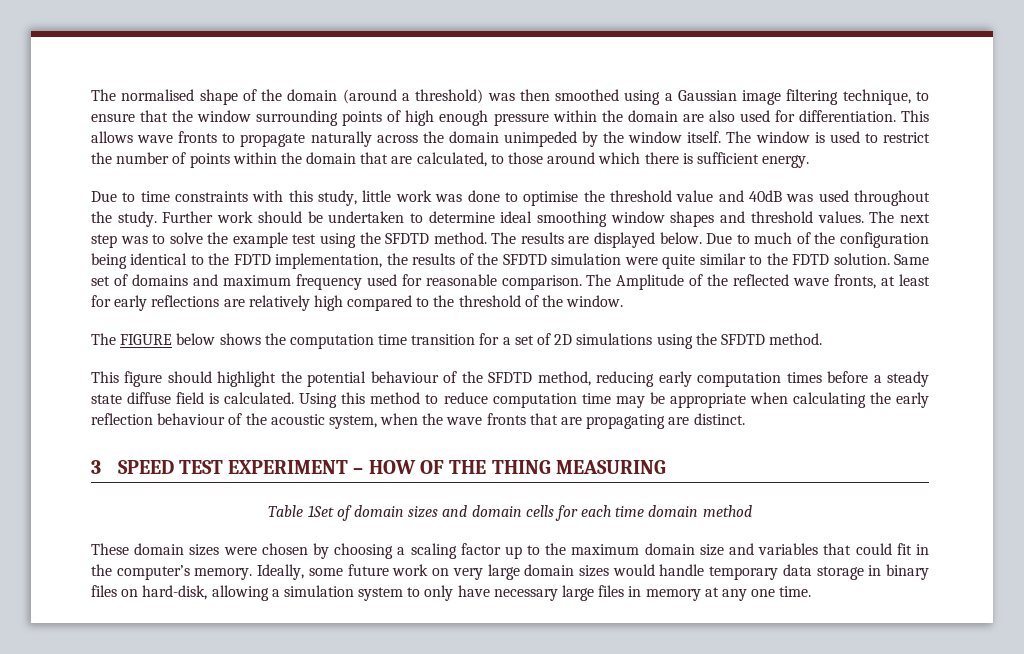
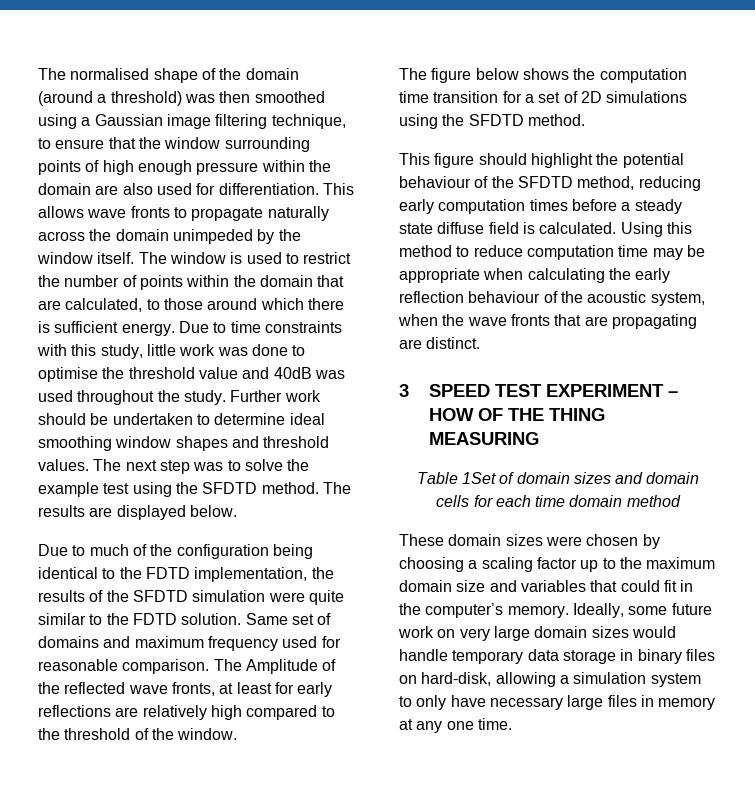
- The window is used to restrict the number of points within the domain that are calculated, to those around which there is sufficient energy.
- Due to time constraints with this study, little work was done to optimise the threshold value and 40dB was used throughout the study.
+ The window is used to restrict the number of points within the domain that are calculated, to those around which there is sufficient energy. Due to time constraints with this study, little work was done to optimise the threshold value and 40dB was used throughout the study.
- The results are displayed below. Due to much of the configuration being identical to the FDTD implementation, the results of the SFDTD simulation were quite similar to the FDTD solution.
+ The results are displayed below.
+ Due to much of the configuration being identical to the FDTD implementation, the results of the SFDTD simulation were quite similar to the FDTD solution.
- The FIGURE below shows the computation time transition for a set of 2D simulations using the SFDTD method.
+ The figure below shows the computation time transition for a set of 2D simulations using the SFDTD method.

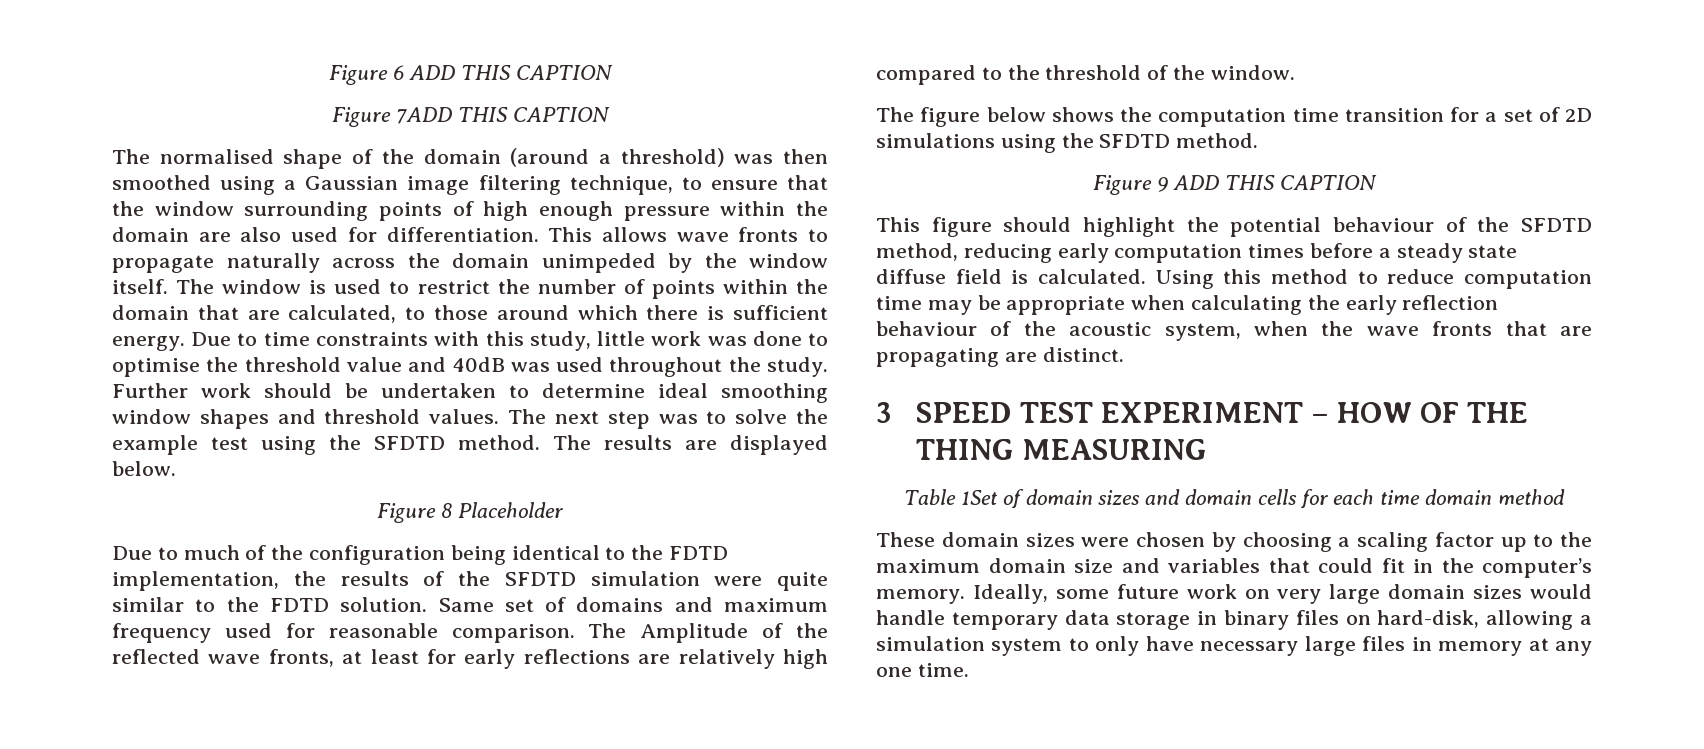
+ Figure 6 ADD THIS CAPTION
+ Figure 7ADD THIS CAPTION
+ Figure 8 Placeholder
+ Figure 9 ADD THIS CAPTION

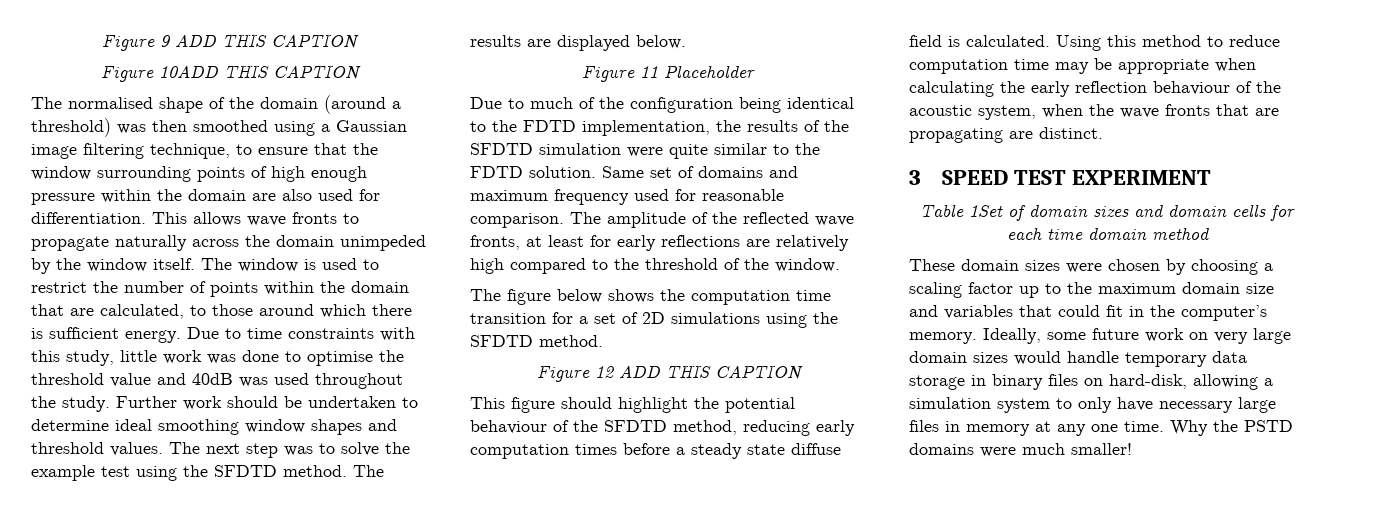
- Figure 6 ADD THIS CAPTION
+ Figure 9 ADD THIS CAPTION
- Figure 7ADD THIS CAPTION
+ Figure 10ADD THIS CAPTION
- Figure 8 Placeholder
+ Figure 11 Placeholder
- The Amplitude of the reflected wave fronts, at least for early reflections are relatively high compared to the threshold of the window.
+ The amplitude of the reflected wave fronts, at least for early reflections are relatively high compared to the threshold of the window.
- Figure 9 ADD THIS CAPTION
+ Figure 12 ADD THIS CAPTION
- 3 SPEED TEST EXPERIMENT – HOW OF THE THING MEASURING
+ 3 SPEED TEST EXPERIMENT
+ Why the PSTD domains were much smaller!

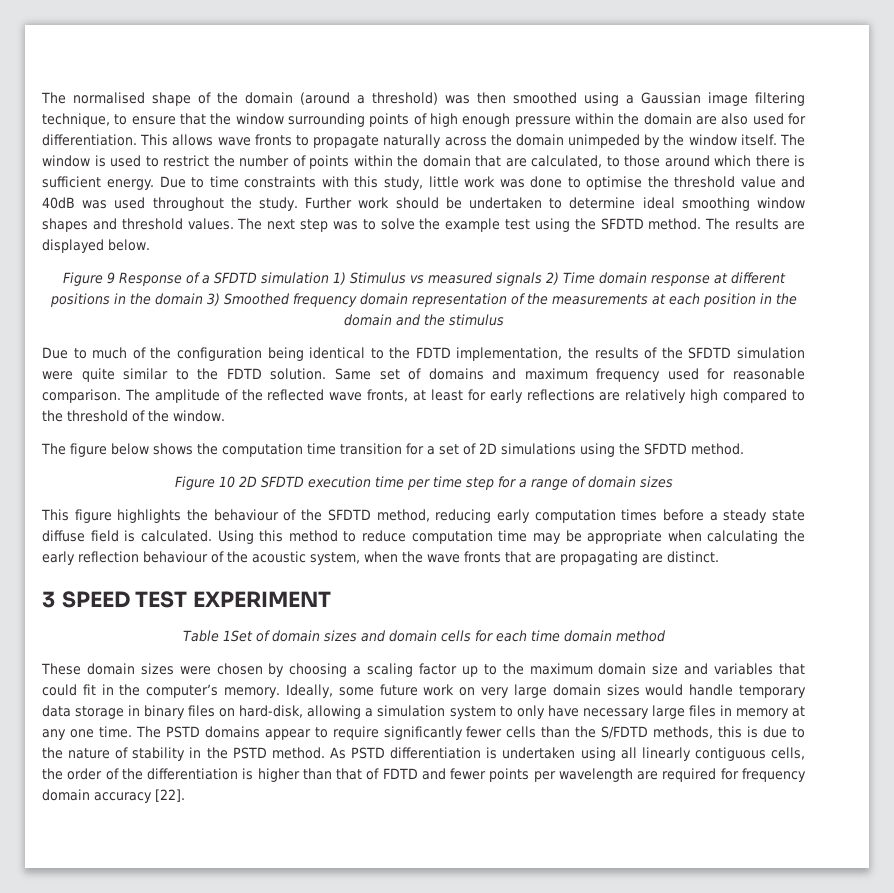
- Figure 9 ADD THIS CAPTION
- Figure 10ADD THIS CAPTION
- Figure 11 Placeholder
+ Figure 9 Response of a SFDTD simulation 1) Stimulus vs measured signals 2) Time domain response at different positions in the domain 3) Smoothed frequency domain representation of the measurements at each position in the domain and the stimulus
- Figure 12 ADD THIS CAPTION
- This figure should highlight the potential behaviour of the SFDTD method, reducing early computation times before a steady state diffuse field is calculated.
+ Figure 10 2D SFDTD execution time per time step for a range of domain sizes
+ This figure highlights the behaviour of the SFDTD method, reducing early computation times before a steady state diffuse field is calculated.
- Why the PSTD domains were much smaller!
+ The PSTD domains appear to require significantly fewer cells than the S/FDTD methods, this is due to the nature of stability in the PSTD method. As PSTD differentiation is undertaken using all linearly contiguous cells, the order of the differentiation is higher than that of FDTD and fewer points per wavelength are required for frequency domain accuracy [22].

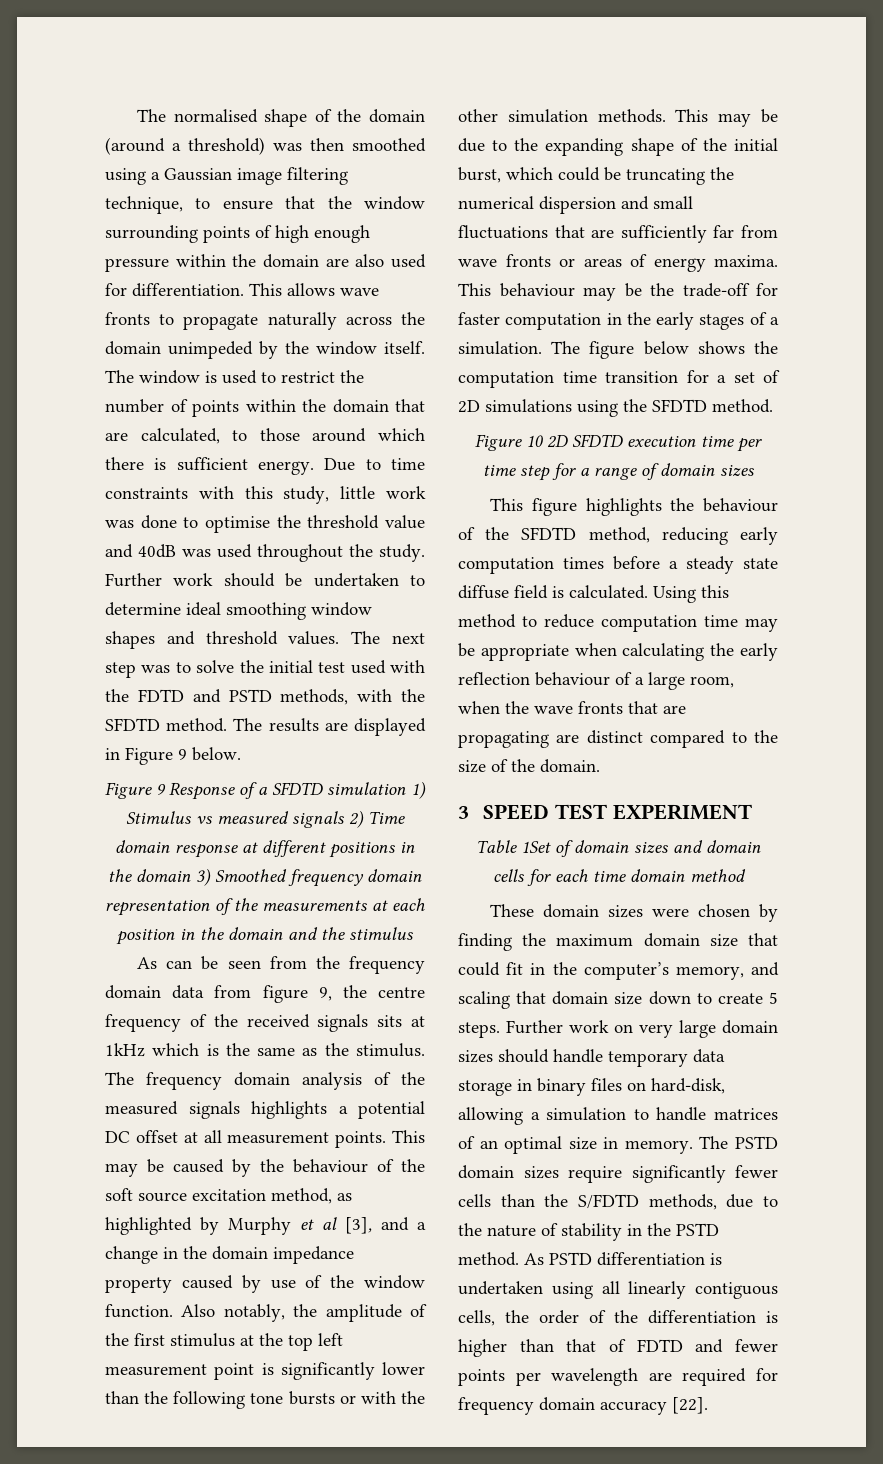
- The next step was to solve the example test using the SFDTD method.
+ The next step was to solve the initial test used with the FDTD and PSTD methods, with the SFDTD method.
- The results are displayed below.
+ The results are displayed in Figure 9 below.
- Due to much of the configuration being identical to the FDTD implementation, the results of the SFDTD simulation were quite similar to the FDTD solution. Same set of domains and maximum frequency used for reasonable comparison. The amplitude of the reflected wave fronts, at least for early reflections are relatively high compared to the threshold of the window.
- The figure below shows the computation time transition for a set of 2D simulations using the SFDTD method.
+ As can be seen from the frequency domain data from figure 9, the centre frequency of the received signals sits at 1kHz which is the same as the stimulus. The frequency domain analysis of the measured signals highlights a potential DC offset at all measurement points. This may be caused by the behaviour of the soft source excitation method, as highlighted by Murphy et al [3], and a change in the domain impedance property caused by use of the window function. Also notably, the amplitude of the first stimulus at the top left measurement point is significantly lower than the following tone bursts or with the other simulation methods. This may be due to the expanding shape of the initial burst, which could be truncating the numerical dispersion and small fluctuations that are sufficiently far from wave fronts or areas of energy maxima. This behaviour may be the trade-off for faster computation in the early stages of a simulation. The figure below shows the computation time transition for a set of 2D simulations using the SFDTD method.
- Using this method to reduce computation time may be appropriate when calculating the early reflection behaviour of the acoustic system, when the wave fronts that are propagating are distinct.
+ Using this method to reduce computation time may be appropriate when calculating the early reflection behaviour of a large room, when the wave fronts that are propagating are distinct compared to the size of the domain.
- These domain sizes were chosen by choosing a scaling factor up to the maximum domain size and variables that could fit in the computer’s memory. Ideally, some future work on very large domain sizes would handle temporary data storage in binary files on hard-disk, allowing a simulation system to only have necessary large files in memory at any one time. The PSTD domains appear to require significantly fewer cells than the S/FDTD methods, this is due to the nature of stability in the PSTD method.
+ These domain sizes were chosen by finding the maximum domain size that could fit in the computer’s memory, and scaling that domain size down to create 5 steps. Further work on very large domain sizes should handle temporary data storage in binary files on hard-disk, allowing a simulation to handle matrices of an optimal size in memory. The PSTD domain sizes require significantly fewer cells than the S/FDTD methods, due to the nature of stability in the PSTD method.

